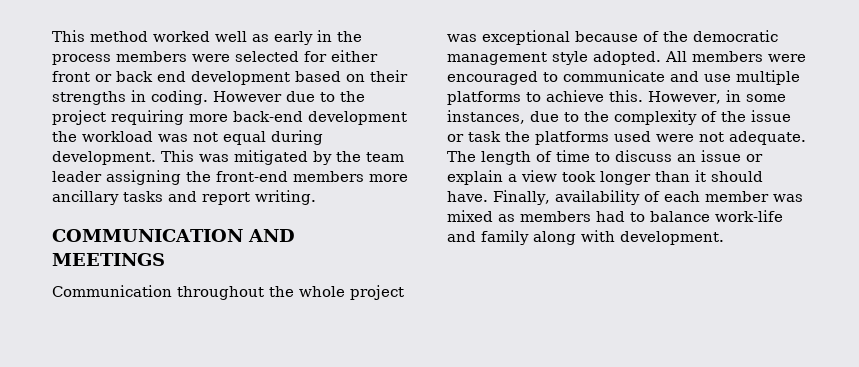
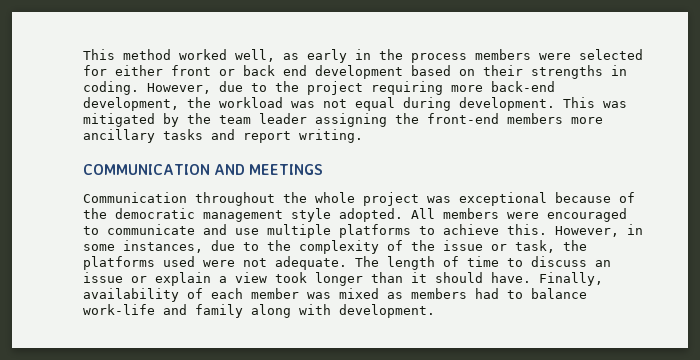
- This method worked well as early in the process members were selected for either front or back end development based on their strengths in coding.
+ This method worked well, as early in the process members were selected for either front or back end development based on their strengths in coding.
- However due to the project requiring more back-end development the workload was not equal during development.
+ However, due to the project requiring more back-end development, the workload was not equal during development.
- However, in some instances, due to the complexity of the issue or task the platforms used were not adequate.
+ However, in some instances, due to the complexity of the issue or task, the platforms used were not adequate.

